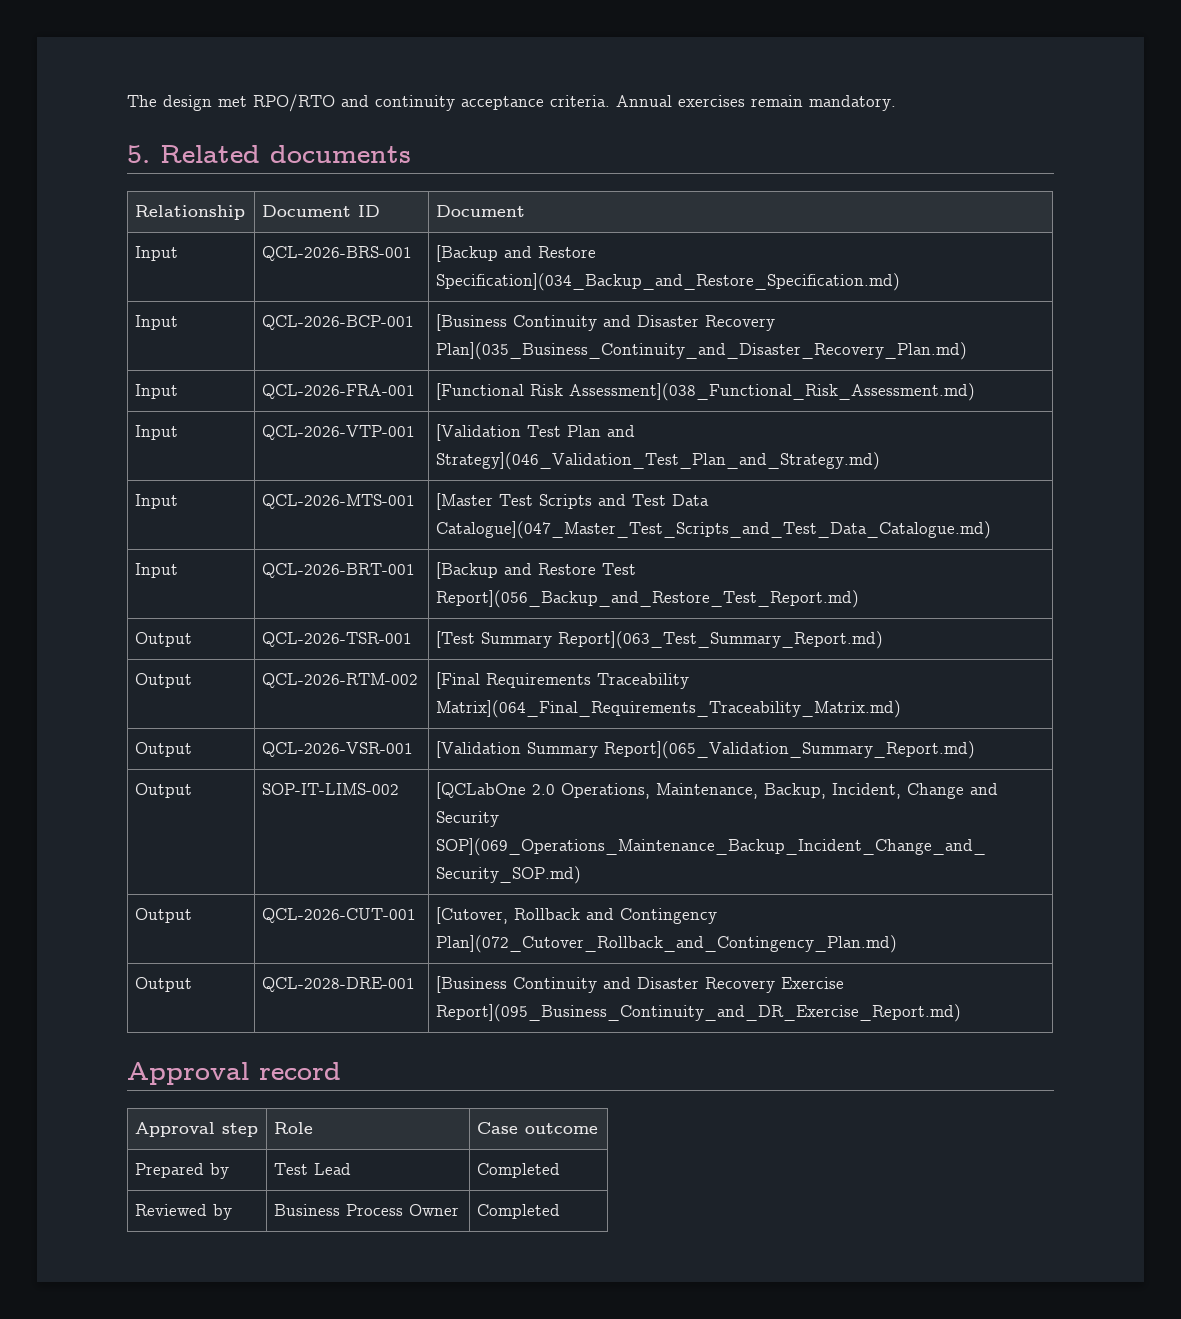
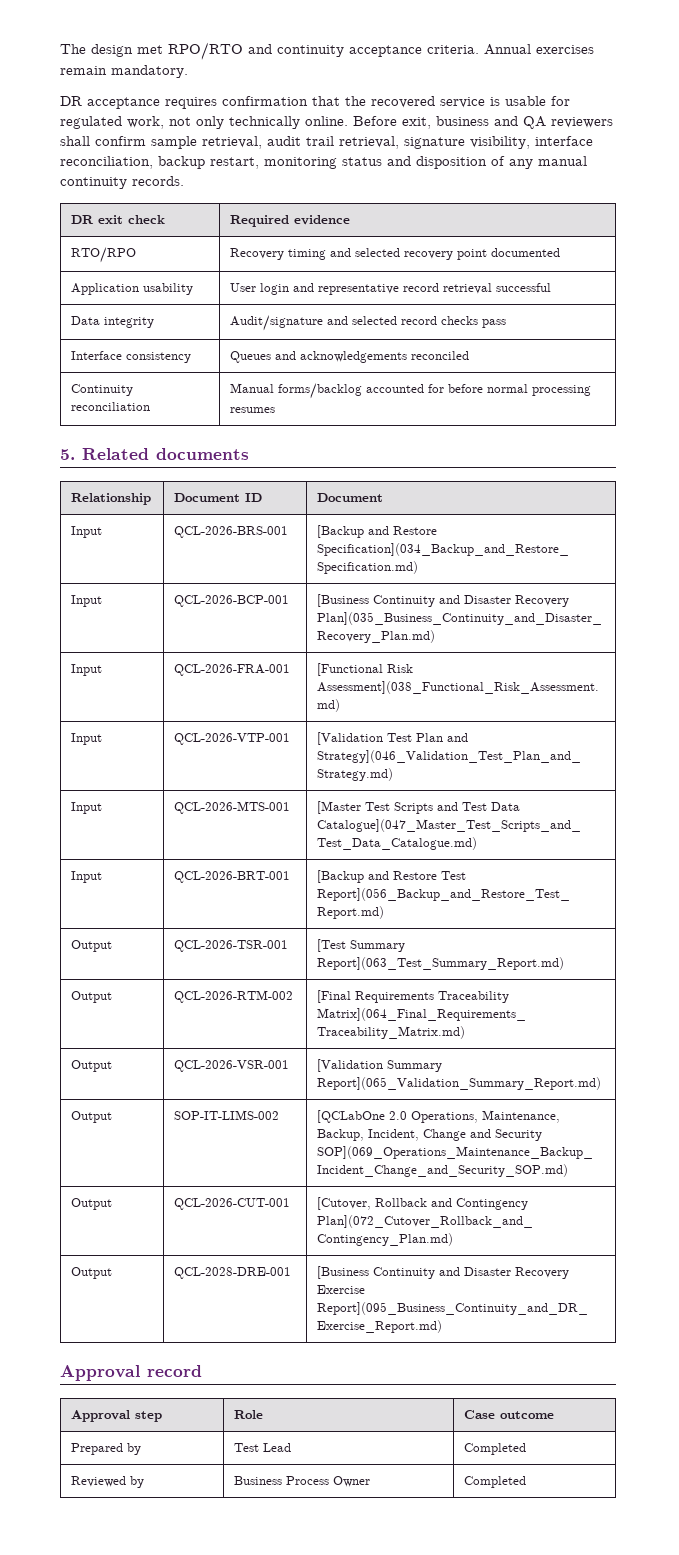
+ DR acceptance requires confirmation that the recovered service is usable for regulated work, not only technically online. Before exit, business and QA reviewers shall confirm sample retrieval, audit trail retrieval, signature visibility, interface reconciliation, backup restart, monitoring status and disposition of any manual continuity records.
+ DR exit check | Required evidence
+ RTO/RPO | Recovery timing and selected recovery point documented
+ Application usability | User login and representative record retrieval successful
+ Data integrity | Audit/signature and selected record checks pass
+ Interface consistency | Queues and acknowledgements reconciled
+ Continuity reconciliation | Manual forms/backlog accounted for before normal processing resumes

